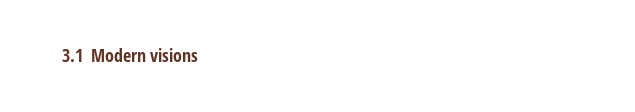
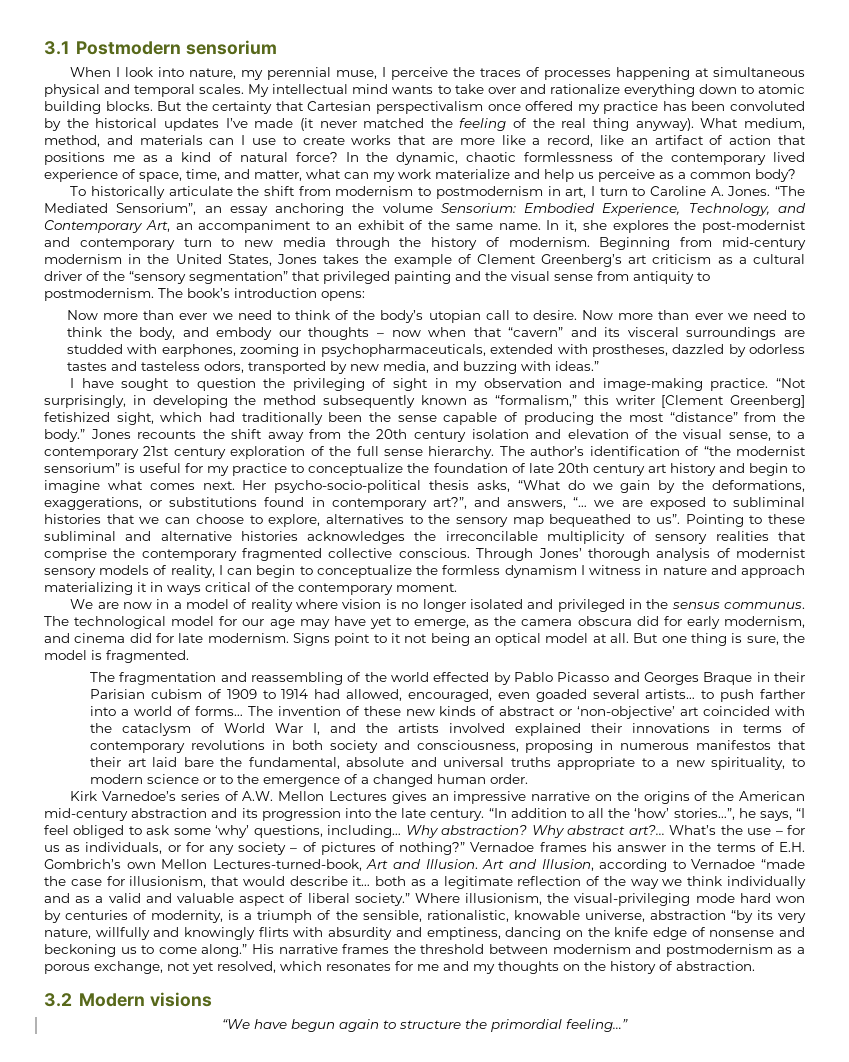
- 3.1 Modern visions
+ 3.1 Postmodern sensorium
+ When I look into nature, my perennial muse, I perceive the traces of processes happening at simultaneous physical and temporal scales. My intellectual mind wants to take over and rationalize everything down to atomic building blocks. But the certainty that Cartesian perspectivalism once offered my practice has been convoluted by the historical updates I’ve made (it never matched the feeling of the real thing anyway). What medium, method, and materials can I use to create works that are more like a record, like an artifact of action that positions me as a kind of natural force? In the dynamic, chaotic formlessness of the contemporary lived experience of space, time, and matter, what can my work materialize and help us perceive as a common body?
+ To historically articulate the shift from modernism to postmodernism in art, I turn to Caroline A. Jones. “The Mediated Sensorium”, an essay anchoring the volume Sensorium: Embodied Experience, Technology, and Contemporary Art, an accompaniment to an exhibit of the same name. In it, she explores the post-modernist and contemporary turn to new media through the history of modernism. Beginning from mid-century modernism in the United States, Jones takes the example of Clement Greenberg’s art criticism as a cultural driver of the “sensory segmentation” that privileged painting and the visual sense from antiquity to postmodernism. The book’s introduction opens:
+ Now more than ever we need to think of the body’s utopian call to desire. Now more than ever we need to think the body, and embody our thoughts – now when that “cavern” and its visceral surroundings are studded with earphones, zooming in psychopharmaceuticals, extended with prostheses, dazzled by odorless tastes and tasteless odors, transported by new media, and buzzing with ideas.”
+ I have sought to question the privileging of sight in my observation and image-making practice. “Not surprisingly, in developing the method subsequently known as “formalism,” this writer [Clement Greenberg] fetishized sight, which had traditionally been the sense capable of producing the most “distance” from the body.” Jones recounts the shift away from the 20th century isolation and elevation of the visual sense, to a contemporary 21st century exploration of the full sense hierarchy. The author’s identification of “the modernist sensorium” is useful for my practice to conceptualize the foundation of late 20th century art history and begin to imagine what comes next. Her psycho-socio-political thesis asks, “What do we gain by the deformations, exaggerations, or substitutions found in contemporary art?”, and answers, “… we are exposed to subliminal histories that we can choose to explore, alternatives to the sensory map bequeathed to us”. Pointing to these subliminal and alternative histories acknowledges the irreconcilable multiplicity of sensory realities that comprise the contemporary fragmented collective conscious. Through Jones’ thorough analysis of modernist sensory models of reality, I can begin to conceptualize the formless dynamism I witness in nature and approach materializing it in ways critical of the contemporary moment.
+ We are now in a model of reality where vision is no longer isolated and privileged in the sensus communus. The technological model for our age may have yet to emerge, as the camera obscura did for early modernism, and cinema did for late modernism. Signs point to it not being an optical model at all. But one thing is sure, the model is fragmented.
+ The fragmentation and reassembling of the world effected by Pablo Picasso and Georges Braque in their Parisian cubism of 1909 to 1914 had allowed, encouraged, even goaded several artists… to push farther into a world of forms… The invention of these new kinds of abstract or ‘non-objective’ art coincided with the cataclysm of World War I, and the artists involved explained their innovations in terms of contemporary revolutions in both society and consciousness, proposing in numerous manifestos that their art laid bare the fundamental, absolute and universal truths appropriate to a new spirituality, to modern science or to the emergence of a changed human order.
+ Kirk Varnedoe’s series of A.W. Mellon Lectures gives an impressive narrative on the origins of the American mid-century abstraction and its progression into the late century. “In addition to all the ‘how’ stories…”, he says, “I feel obliged to ask some ‘why’ questions, including… Why abstraction? Why abstract art?... What’s the use – for us as individuals, or for any society – of pictures of nothing?” Vernadoe frames his answer in the terms of E.H. Gombrich’s own Mellon Lectures-turned-book, Art and Illusion. Art and Illusion, according to Vernadoe “made the case for illusionism, that would describe it… both as a legitimate reflection of the way we think individually and as a valid and valuable aspect of liberal society.” Where illusionism, the visual-privileging mode hard won by centuries of modernity, is a triumph of the sensible, rationalistic, knowable universe, abstraction “by its very nature, willfully and knowingly flirts with absurdity and emptiness, dancing on the knife edge of nonsense and beckoning us to come along.” His narrative frames the threshold between modernism and postmodernism as a porous exchange, not yet resolved, which resonates for me and my thoughts on the history of abstraction.
+ 3.2 Modern visions
+ “We have begun again to structure the primordial feeling…”

